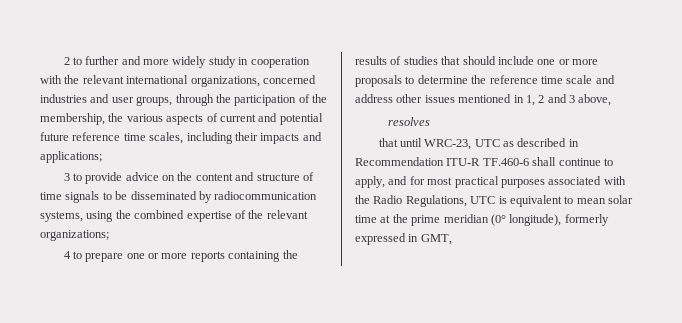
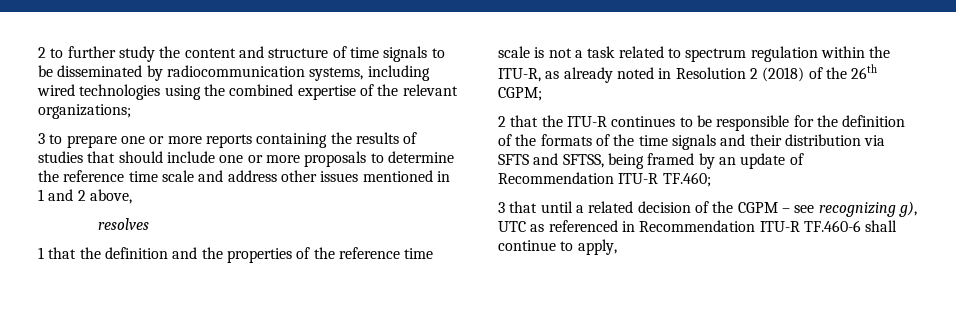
- 2 to further and more widely study in cooperation with the relevant international organizations, concerned industries and user groups, through the participation of the membership, the various aspects of current and potential future reference time scales, including their impacts and applications;
- 3 to provide advice on the content and structure of time signals to be disseminated by radiocommunication systems, using the combined expertise of the relevant organizations;
+ 2 to further study the content and structure of time signals to be disseminated by radiocommunication systems, including wired technologies using the combined expertise of the relevant organizations;
- 4 to prepare one or more reports containing the results of studies that should include one or more proposals to determine the reference time scale and address other issues mentioned in 1, 2 and 3 above,
+ 3 to prepare one or more reports containing the results of studies that should include one or more proposals to determine the reference time scale and address other issues mentioned in 1 and 2 above,
  resolves
- that until WRC-23, UTC as described in Recommendation ITU-R TF.460-6 shall continue to apply, and for most practical purposes associated with the Radio Regulations, UTC is equivalent to mean solar time at the prime meridian (0° longitude), formerly expressed in GMT,
+ 1 that the definition and the properties of the reference time scale is not a task related to spectrum regulation within the ITU-R, as already noted in Resolution 2 (2018) of the 26th CGPM;
+ 2 that the ITU-R continues to be responsible for the definition of the formats of the time signals and their distribution via SFTS and SFTSS, being framed by an update of Recommendation ITU-R TF.460;
+ 3 that until a related decision of the CGPM – see recognizing g), UTC as referenced in Recommendation ITU-R TF.460-6 shall continue to apply,

